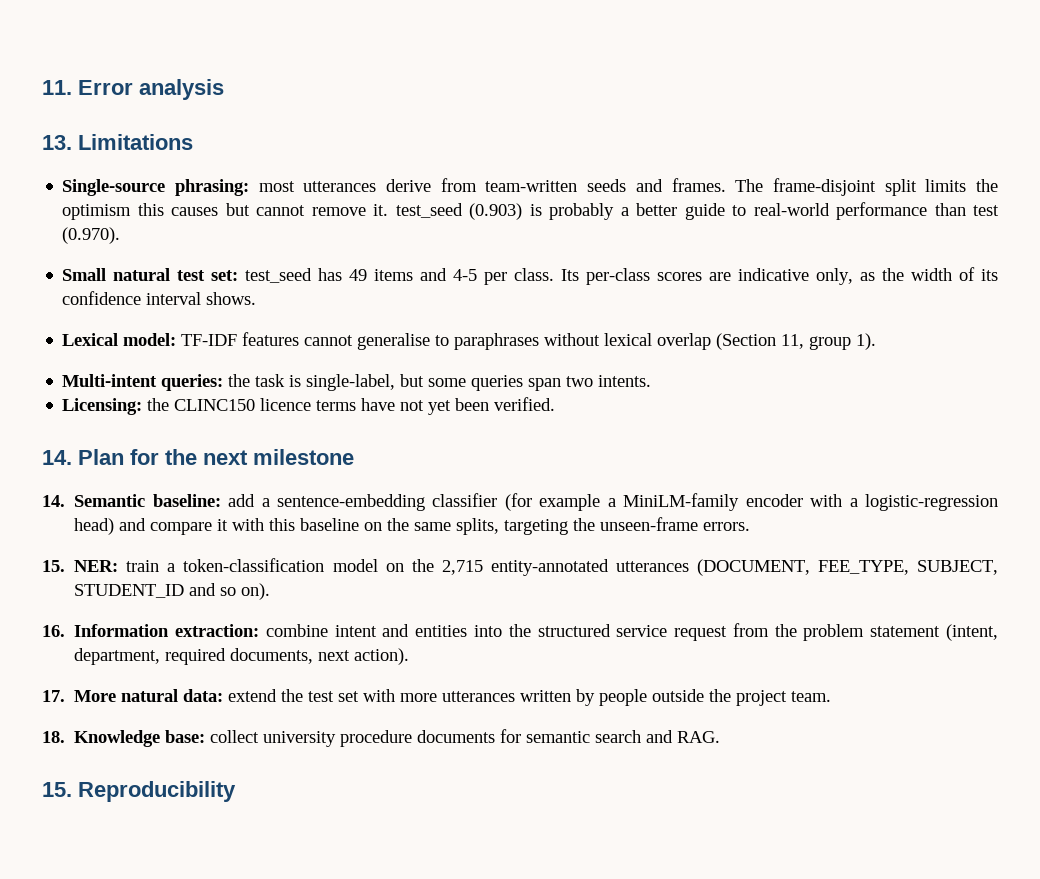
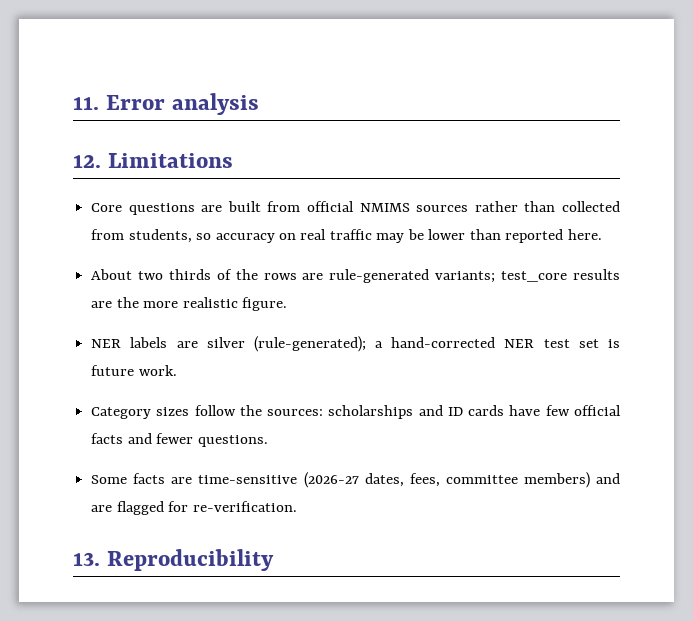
- 13. Limitations
+ 12. Limitations
- Single-source phrasing: most utterances derive from team-written seeds and frames. The frame-disjoint split limits the optimism this causes but cannot remove it. test_seed (0.903) is probably a better guide to real-world performance than test (0.970).
- Small natural test set: test_seed has 49 items and 4-5 per class. Its per-class scores are indicative only, as the width of its confidence interval shows.
- Lexical model: TF-IDF features cannot generalise to paraphrases without lexical overlap (Section 11, group 1).
- Multi-intent queries: the task is single-label, but some queries span two intents.
- Licensing: the CLINC150 licence terms have not yet been verified.
- 14. Plan for the next milestone
- 14. Semantic baseline: add a sentence-embedding classifier (for example a MiniLM-family encoder with a logistic-regression head) and compare it with this baseline on the same splits, targeting the unseen-frame errors.
- 15. NER: train a token-classification model on the 2,715 entity-annotated utterances (DOCUMENT, FEE_TYPE, SUBJECT, STUDENT_ID and so on).
- 16. Information extraction: combine intent and entities into the structured service request from the problem statement (intent, department, required documents, next action).
- 17. More natural data: extend the test set with more utterances written by people outside the project team.
- 18. Knowledge base: collect university procedure documents for semantic search and RAG.
- 15. Reproducibility
+ Core questions are built from official NMIMS sources rather than collected from students, so accuracy on real traffic may be lower than reported here.
+ About two thirds of the rows are rule-generated variants; test_core results are the more realistic figure.
+ NER labels are silver (rule-generated); a hand-corrected NER test set is future work.
+ Category sizes follow the sources: scholarships and ID cards have few official facts and fewer questions.
+ Some facts are time-sensitive (2026-27 dates, fees, committee members) and are flagged for re-verification.
+ 13. Reproducibility

